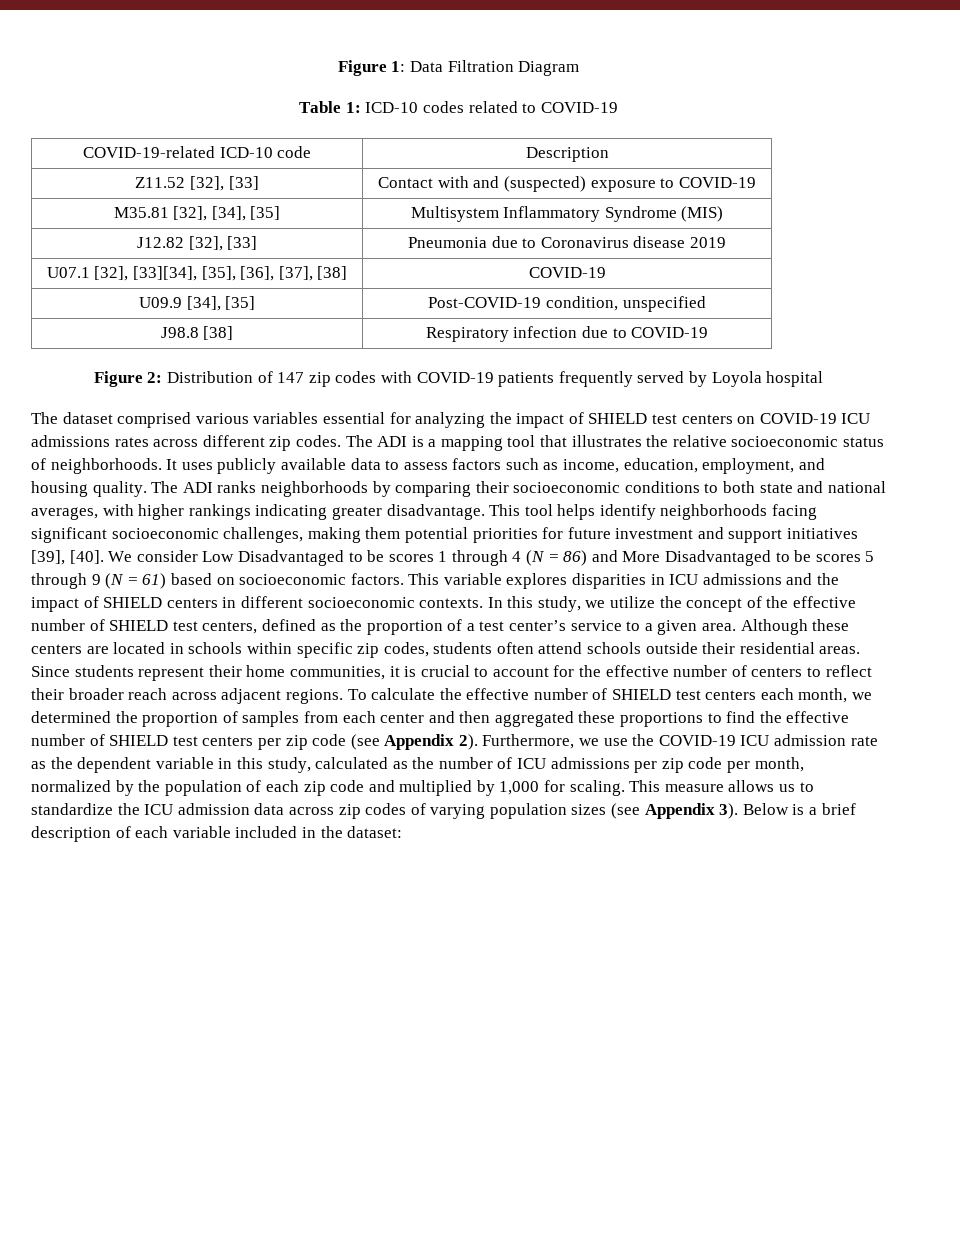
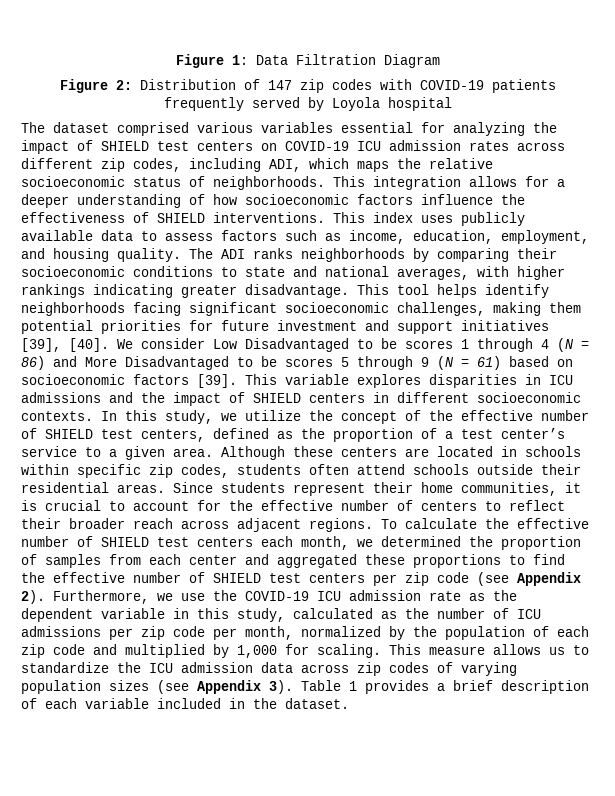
- Table 1: ICD-10 codes related to COVID-19
- COVID-19-related ICD-10 code | Description
- Z11.52 [32], [33] | Contact with and (suspected) exposure to COVID-19
- M35.81 [32], [34], [35] | Multisystem Inflammatory Syndrome (MIS)
- J12.82 [32], [33] | Pneumonia due to Coronavirus disease 2019
- U07.1 [32], [33][34], [35], [36], [37], [38] | COVID-19
- U09.9 [34], [35] | Post-COVID-19 condition, unspecified
- J98.8 [38] | Respiratory infection due to COVID-19
- The dataset comprised various variables essential for analyzing the impact of SHIELD test centers on COVID-19 ICU admissions rates across different zip codes. The ADI is a mapping tool that illustrates the relative socioeconomic status of neighborhoods.
+ The dataset comprised various variables essential for analyzing the impact of SHIELD test centers on COVID-19 ICU admission rates across different zip codes, including ADI, which maps the relative socioeconomic status of neighborhoods.
- It uses publicly available data to assess factors such as income, education, employment, and housing quality.
+ This integration allows for a deeper understanding of how socioeconomic factors influence the effectiveness of SHIELD interventions. This index uses publicly available data to assess factors such as income, education, employment, and housing quality.
- The ADI ranks neighborhoods by comparing their socioeconomic conditions to both state and national averages, with higher rankings indicating greater disadvantage.
+ The ADI ranks neighborhoods by comparing their socioeconomic conditions to state and national averages, with higher rankings indicating greater disadvantage.
- We consider Low Disadvantaged to be scores 1 through 4 (N = 86) and More Disadvantaged to be scores 5 through 9 (N = 61) based on socioeconomic factors.
+ We consider Low Disadvantaged to be scores 1 through 4 (N = 86) and More Disadvantaged to be scores 5 through 9 (N = 61) based on socioeconomic factors [39].
- To calculate the effective number of SHIELD test centers each month, we determined the proportion of samples from each center and then aggregated these proportions to find the effective number of SHIELD test centers per zip code (see Appendix 2).
+ To calculate the effective number of SHIELD test centers each month, we determined the proportion of samples from each center and aggregated these proportions to find the effective number of SHIELD test centers per zip code (see Appendix 2).
- Below is a brief description of each variable included in the dataset:
+ Table 1 provides a brief description of each variable included in the dataset.

